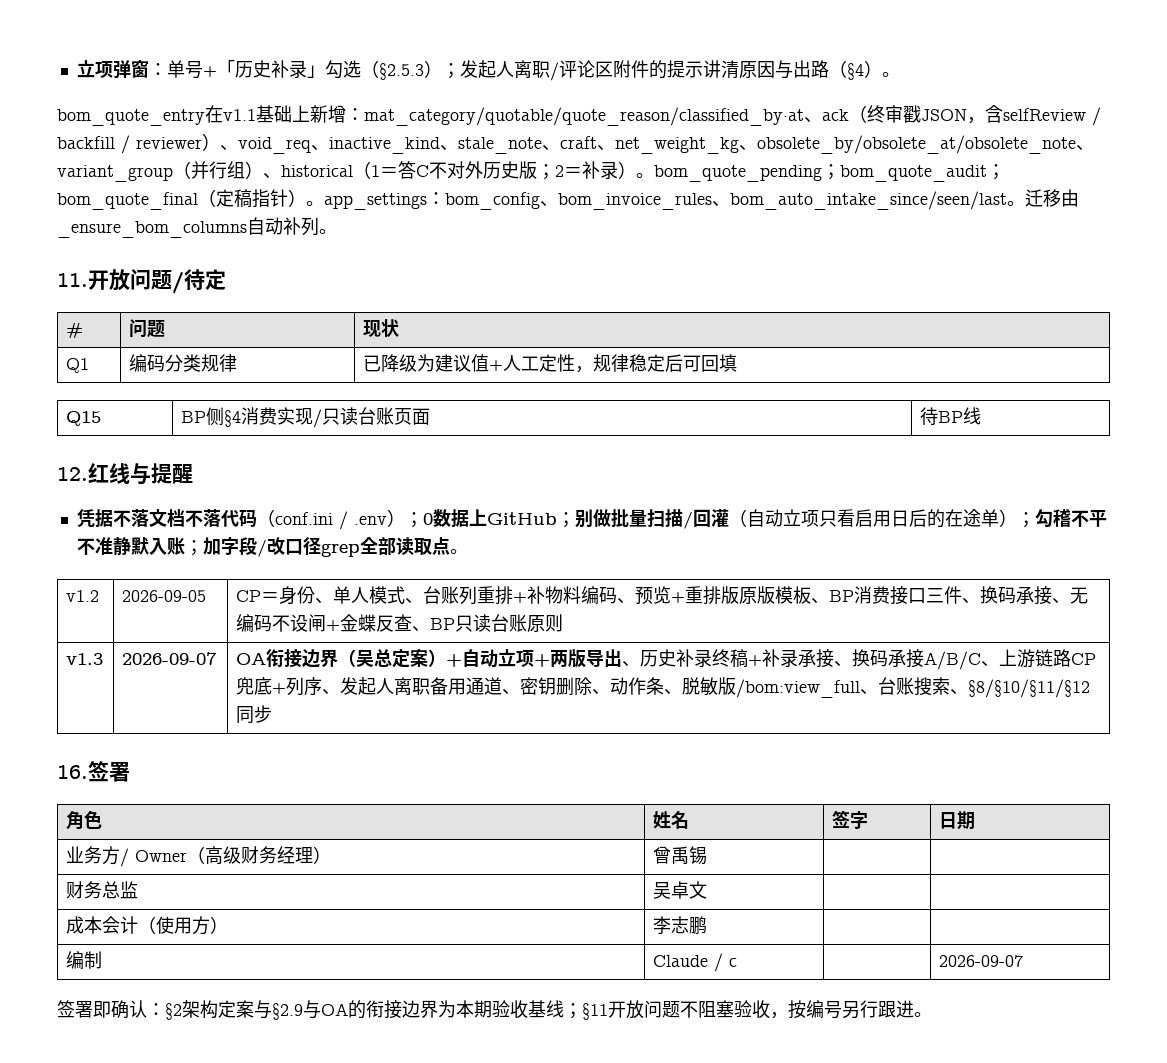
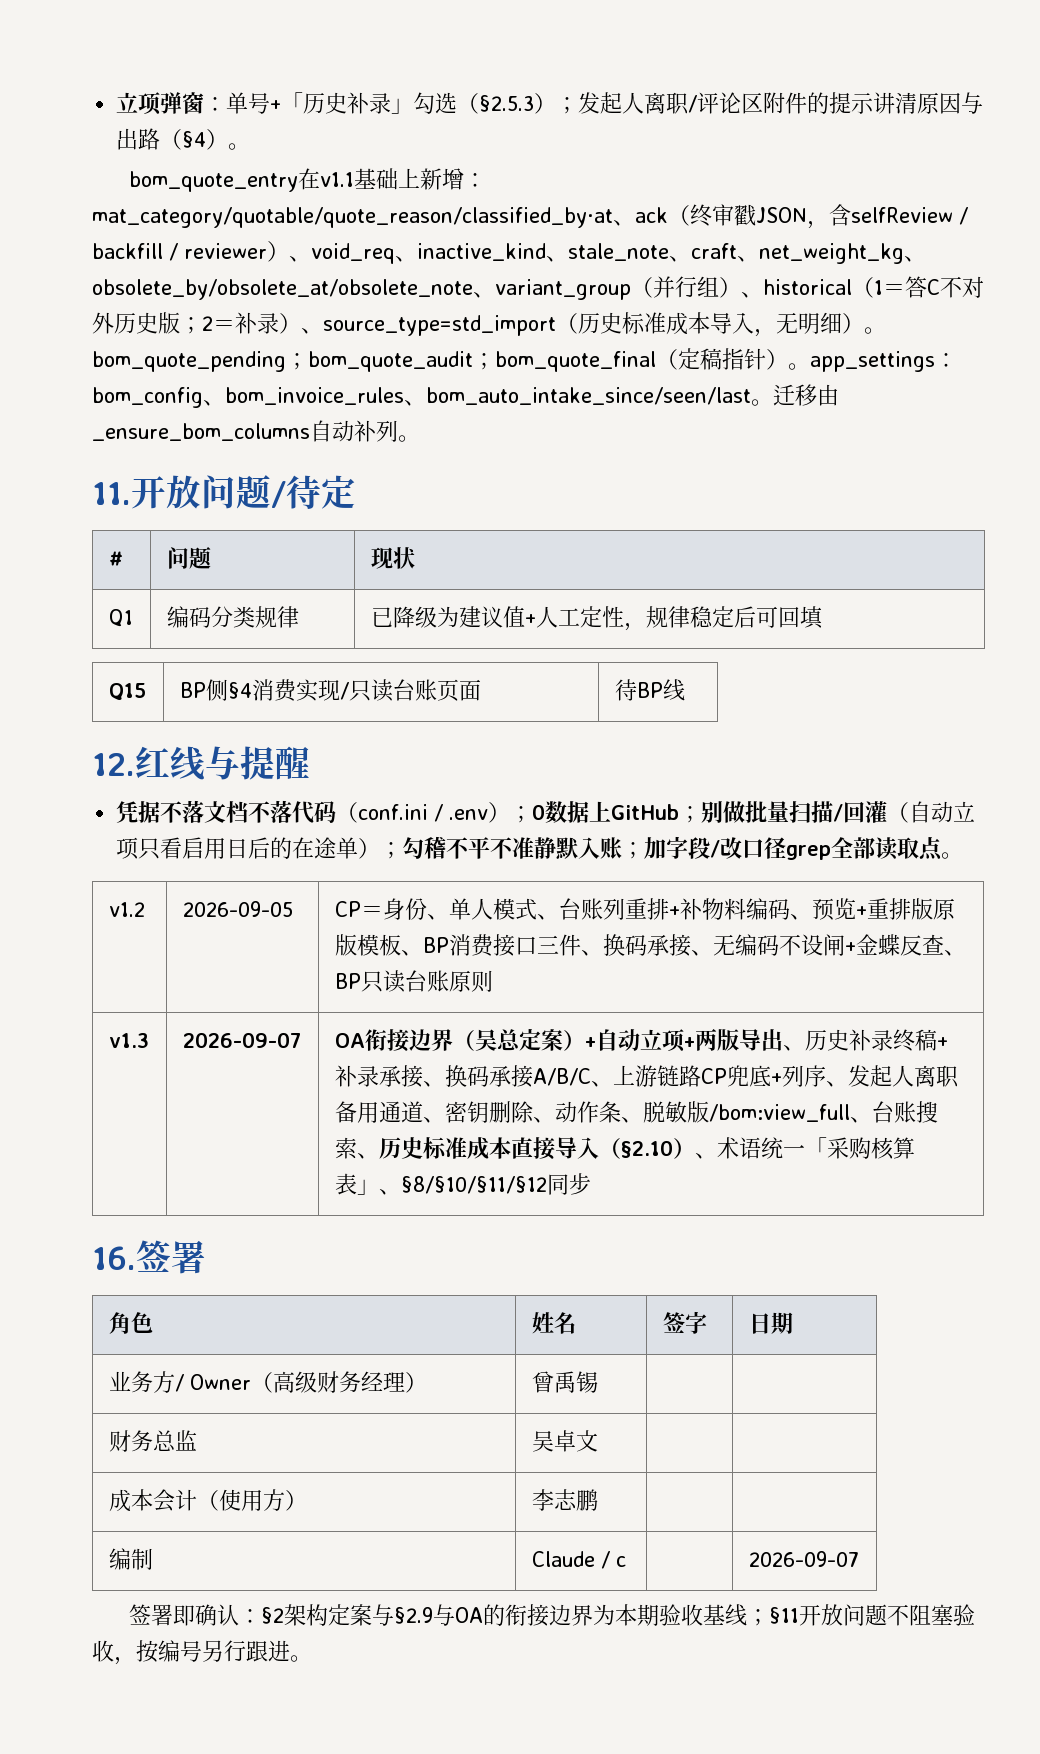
- bom_quote_entry在v1.1基础上新增：mat_category/quotable/quote_reason/classified_by·at、ack（终审戳JSON，含selfReview / backfill / reviewer）、void_req、inactive_kind、stale_note、craft、net_weight_kg、obsolete_by/obsolete_at/obsolete_note、variant_group（并行组）、historical（1＝答C不对外历史版；2＝补录）。bom_quote_pending；bom_quote_audit；bom_quote_final（定稿指针）。app_settings：bom_config、bom_invoice_rules、bom_auto_intake_since/seen/last。
+ bom_quote_entry在v1.1基础上新增：mat_category/quotable/quote_reason/classified_by·at、ack（终审戳JSON，含selfReview / backfill / reviewer）、void_req、inactive_kind、stale_note、craft、net_weight_kg、obsolete_by/obsolete_at/obsolete_note、variant_group（并行组）、historical（1＝答C不对外历史版；2＝补录）、source_type=std_import（历史标准成本导入，无明细）。bom_quote_pending；bom_quote_audit；bom_quote_final（定稿指针）。app_settings：bom_config、bom_invoice_rules、bom_auto_intake_since/seen/last。
- OA衔接边界（吴总定案）+自动立项+两版导出、历史补录终稿+补录承接、换码承接A/B/C、上游链路CP兜底+列序、发起人离职备用通道、密钥删除、动作条、脱敏版/bom:view_full、台账搜索、§8/§10/§11/§12同步
+ OA衔接边界（吴总定案）+自动立项+两版导出、历史补录终稿+补录承接、换码承接A/B/C、上游链路CP兜底+列序、发起人离职备用通道、密钥删除、动作条、脱敏版/bom:view_full、台账搜索、历史标准成本直接导入（§2.10）、术语统一「采购核算表」、§8/§10/§11/§12同步

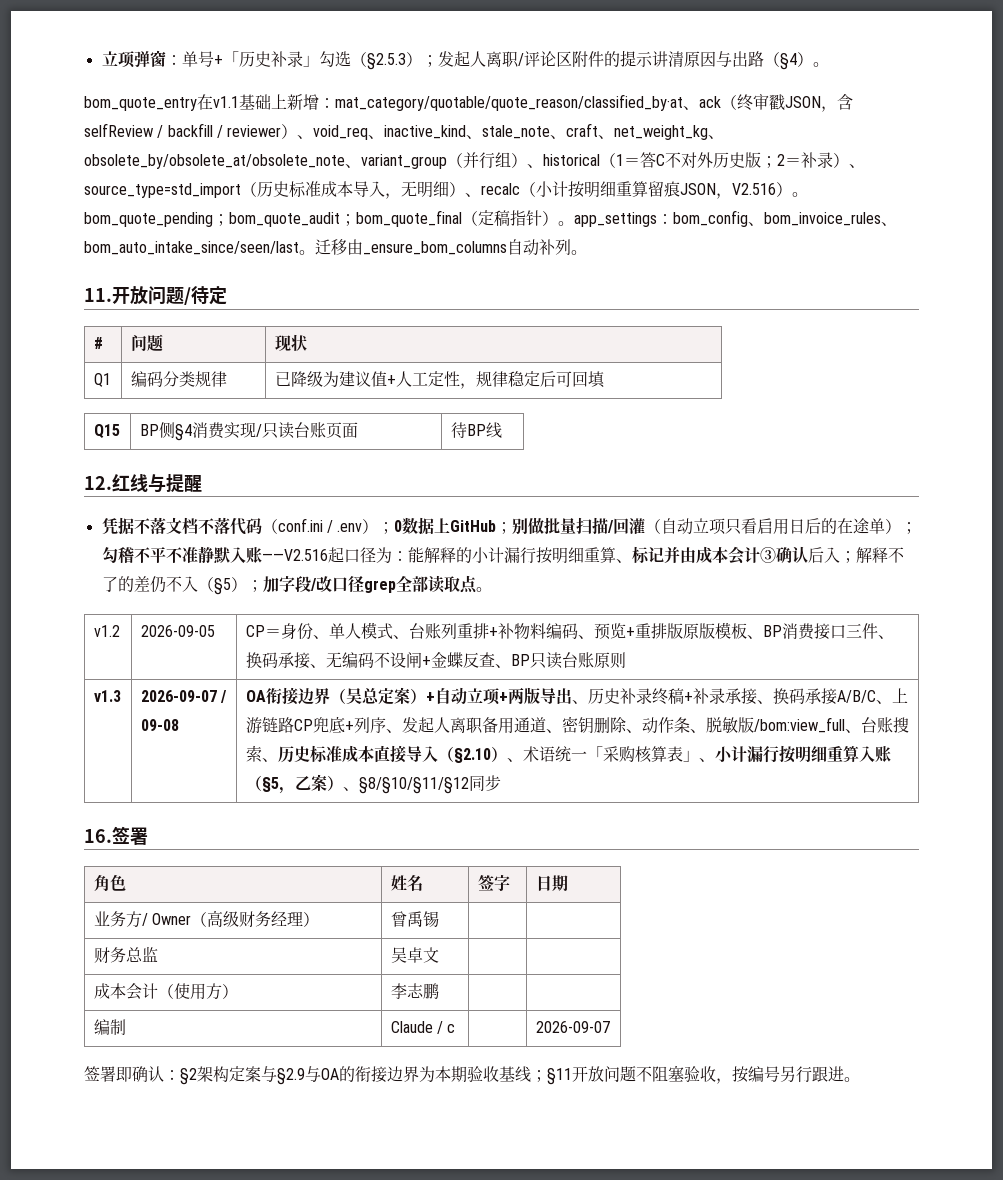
- 2＝补录）、source_type=std_import（历史标准成本导入，无明细）。bom_quote_pending；
+ 2＝补录）、source_type=std_import（历史标准成本导入，无明细）、recalc（小计按明细重算留痕JSON，V2.516）。bom_quote_pending；
- 凭据不落文档不落代码（conf.ini / .env）；0数据上GitHub；别做批量扫描/回灌（自动立项只看启用日后的在途单）；勾稽不平不准静默入账；加字段/改口径grep全部读取点。
+ 凭据不落文档不落代码（conf.ini / .env）；0数据上GitHub；别做批量扫描/回灌（自动立项只看启用日后的在途单）；勾稽不平不准静默入账——V2.516起口径为：能解释的小计漏行按明细重算、标记并由成本会计③确认后入；解释不了的差仍不入（§5）；加字段/改口径grep全部读取点。
- v1.3 | 2026-09-07
+ v1.3 | 2026-09-07 / 09-08
- OA衔接边界（吴总定案）+自动立项+两版导出、历史补录终稿+补录承接、换码承接A/B/C、上游链路CP兜底+列序、发起人离职备用通道、密钥删除、动作条、脱敏版/bom:view_full、台账搜索、历史标准成本直接导入（§2.10）、术语统一「采购核算表」、§8/§10/§11/§12同步
+ OA衔接边界（吴总定案）+自动立项+两版导出、历史补录终稿+补录承接、换码承接A/B/C、上游链路CP兜底+列序、发起人离职备用通道、密钥删除、动作条、脱敏版/bom:view_full、台账搜索、历史标准成本直接导入（§2.10）、术语统一「采购核算表」、小计漏行按明细重算入账（§5，乙案）、§8/§10/§11/§12同步

